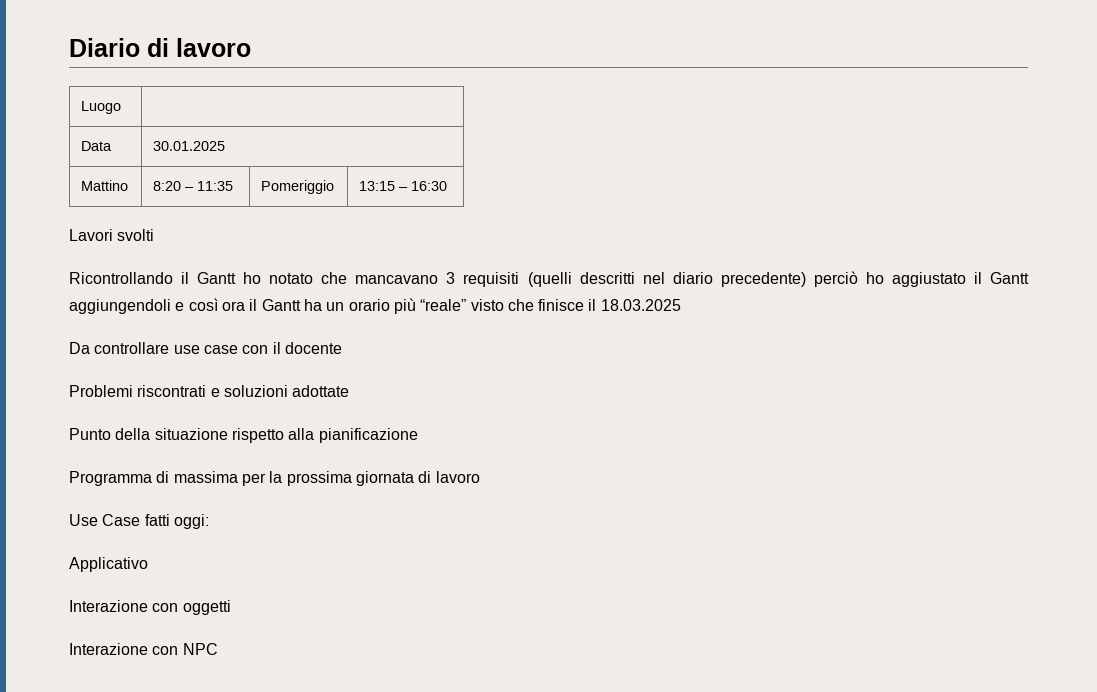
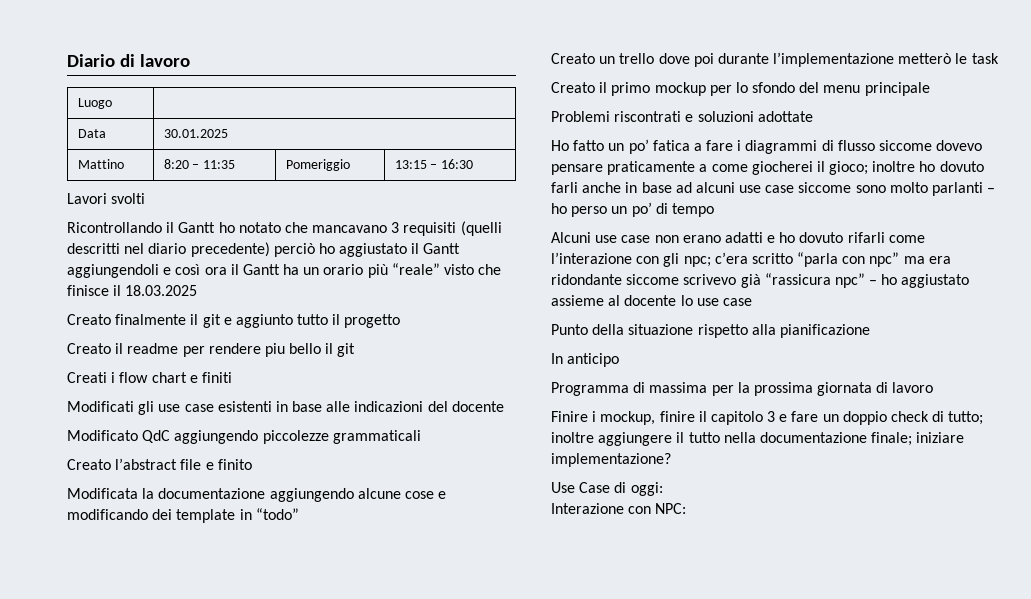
- Da controllare use case con il docente
+ Creato finalmente il git e aggiunto tutto il progetto
+ Creato il readme per rendere piu bello il git
+ Creati i flow chart e finiti
+ Modificati gli use case esistenti in base alle indicazioni del docente
+ Modificato QdC aggiungendo piccolezze grammaticali
+ Creato l’abstract file e finito
+ Modificata la documentazione aggiungendo alcune cose e modificando dei template in “todo”
+ Creato un trello dove poi durante l’implementazione metterò le task
+ Creato il primo mockup per lo sfondo del menu principale
+ Ho fatto un po’ fatica a fare i diagrammi di flusso siccome dovevo pensare praticamente a come giocherei il gioco; inoltre ho dovuto farli anche in base ad alcuni use case siccome sono molto parlanti – ho perso un po’ di tempo
+ Alcuni use case non erano adatti e ho dovuto rifarli come l’interazione con gli npc; c’era scritto “parla con npc” ma era ridondante siccome scrivevo già “rassicura npc” – ho aggiustato assieme al docente lo use case
+ In anticipo
+ Finire i mockup, finire il capitolo 3 e fare un doppio check di tutto; inoltre aggiungere il tutto nella documentazione finale; iniziare implementazione?
- Use Case fatti oggi:
+ Use Case di oggi:
- Applicativo
- Interazione con oggetti
- Interazione con NPC
+ Interazione con NPC:

